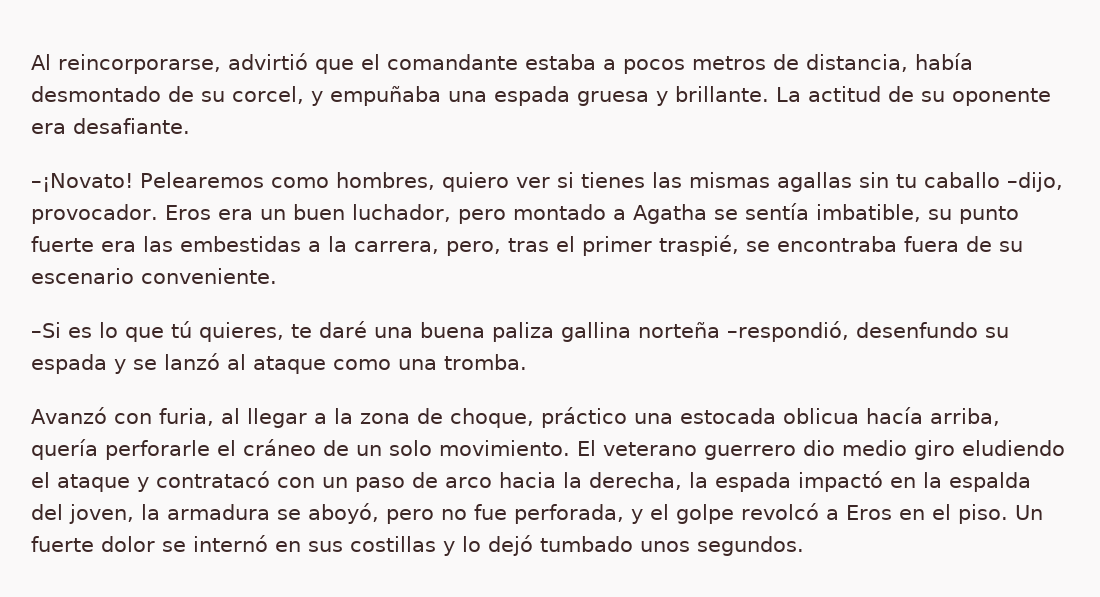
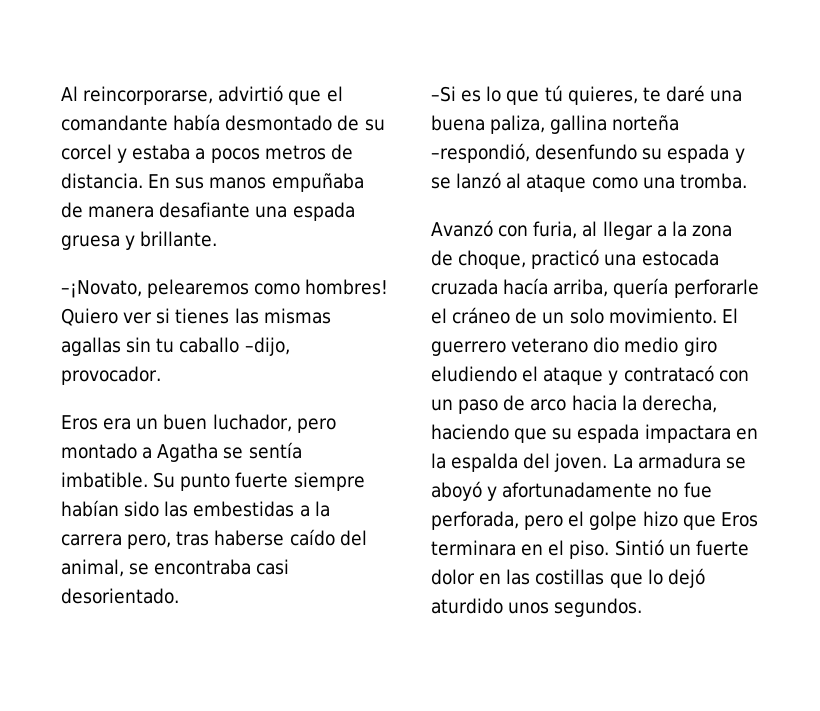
- Al reincorporarse, advirtió que el comandante estaba a pocos metros de distancia, había desmontado de su corcel, y empuñaba una espada gruesa y brillante. La actitud de su oponente era desafiante.
- –¡Novato! Pelearemos como hombres, quiero ver si tienes las mismas agallas sin tu caballo –dijo, provocador. Eros era un buen luchador, pero montado a Agatha se sentía imbatible, su punto fuerte era las embestidas a la carrera, pero, tras el primer traspié, se encontraba fuera de su escenario conveniente.
+ Al reincorporarse, advirtió que el comandante había desmontado de su corcel y estaba a pocos metros de distancia. En sus manos empuñaba de manera desafiante una espada gruesa y brillante.
+ –¡Novato, pelearemos como hombres! Quiero ver si tienes las mismas agallas sin tu caballo –dijo, provocador.
+ Eros era un buen luchador, pero montado a Agatha se sentía imbatible. Su punto fuerte siempre habían sido las embestidas a la carrera pero, tras haberse caído del animal, se encontraba casi desorientado.
- –Si es lo que tú quieres, te daré una buena paliza gallina norteña –respondió, desenfundo su espada y se lanzó al ataque como una tromba.
+ –Si es lo que tú quieres, te daré una buena paliza, gallina norteña –respondió, desenfundo su espada y se lanzó al ataque como una tromba.
- Avanzó con furia, al llegar a la zona de choque, práctico una estocada oblicua hacía arriba, quería perforarle el cráneo de un solo movimiento.
+ Avanzó con furia, al llegar a la zona de choque, practicó una estocada cruzada hacía arriba, quería perforarle el cráneo de un solo movimiento.
- El veterano guerrero dio medio giro eludiendo el ataque y contratacó con un paso de arco hacia la derecha, la espada impactó en la espalda del joven, la armadura se aboyó, pero no fue perforada, y el golpe revolcó a Eros en el piso. Un fuerte dolor se internó en sus costillas y lo dejó tumbado unos segundos.
+ El guerrero veterano dio medio giro eludiendo el ataque y contratacó con un paso de arco hacia la derecha, haciendo que su espada impactara en la espalda del joven. La armadura se aboyó y afortunadamente no fue perforada, pero el golpe hizo que Eros terminara en el piso. Sintió un fuerte dolor en las costillas que lo dejó aturdido unos segundos.

